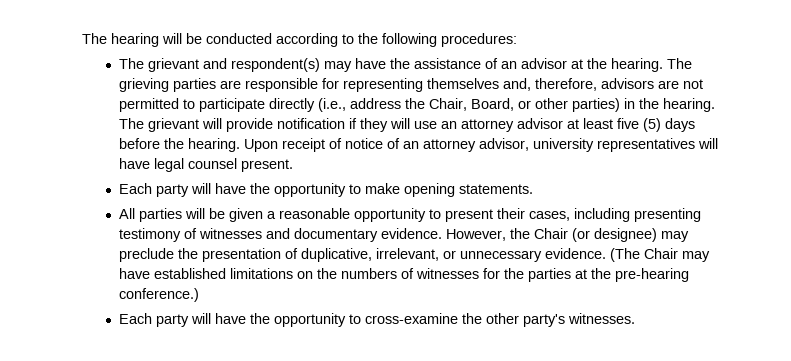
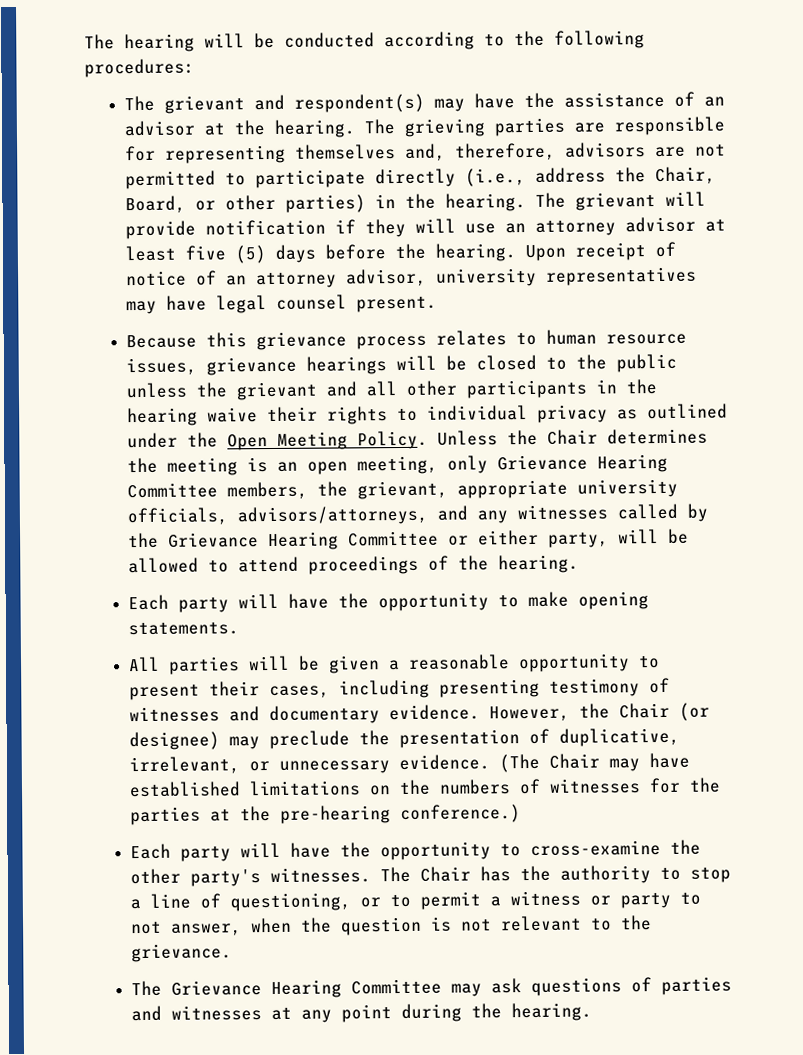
- Upon receipt of notice of an attorney advisor, university representatives will have legal counsel present.
+ Upon receipt of notice of an attorney advisor, university representatives may have legal counsel present.
+ Because this grievance process relates to human resource issues, grievance hearings will be closed to the public unless the grievant and all other participants in the hearing waive their rights to individual privacy as outlined under the Open Meeting Policy. Unless the Chair determines the meeting is an open meeting, only Grievance Hearing Committee members, the grievant, appropriate university officials, advisors/attorneys, and any witnesses called by the Grievance Hearing Committee or either party, will be allowed to attend proceedings of the hearing.
+ The Chair has the authority to stop a line of questioning, or to permit a witness or party to not answer, when the question is not relevant to the grievance.
+ The Grievance Hearing Committee may ask questions of parties and witnesses at any point during the hearing.

